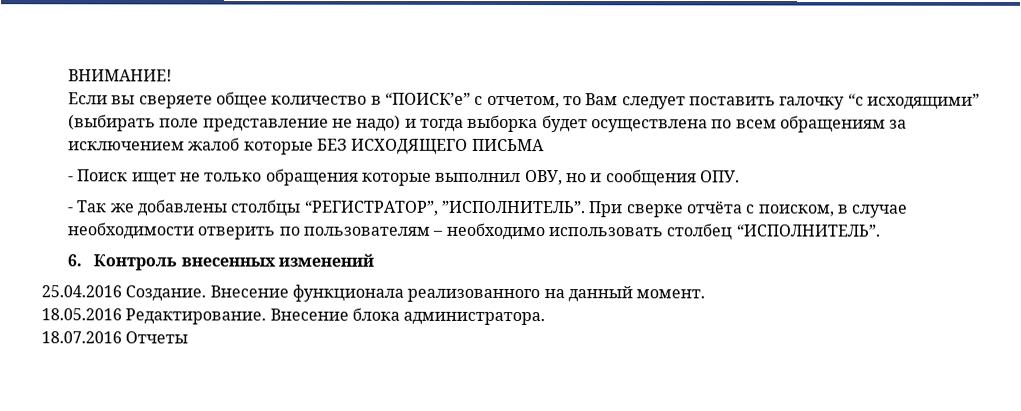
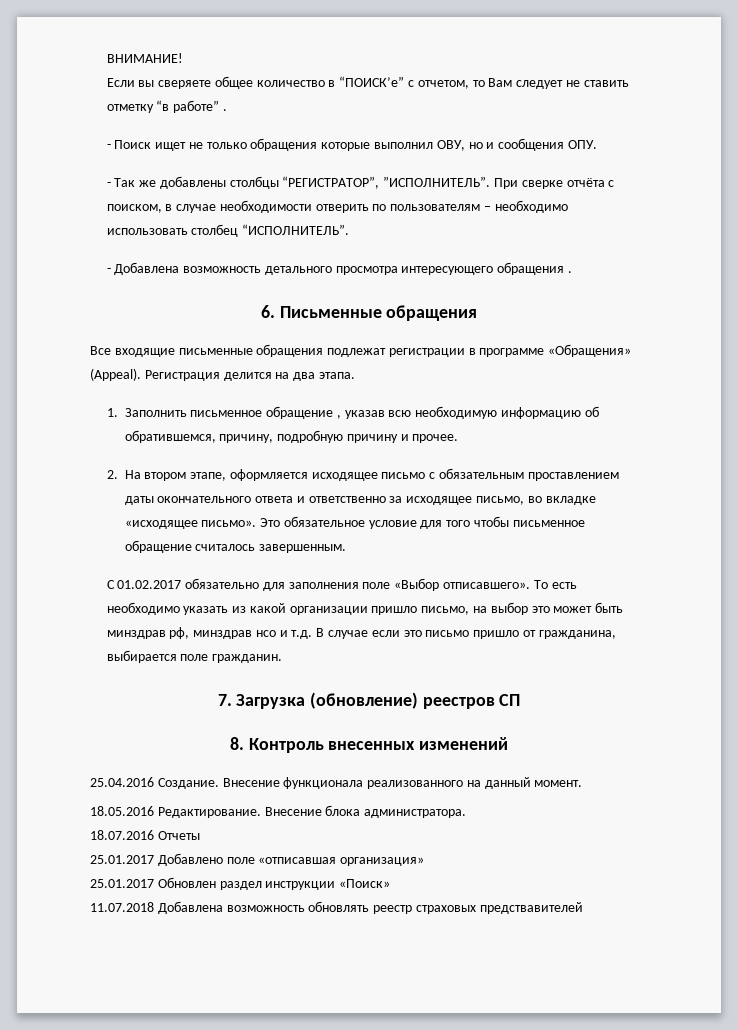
- Если вы сверяете общее количество в “ПОИСК’е” с отчетом, то Вам следует поставить галочку “с исходящими” (выбирать поле представление не надо) и тогда выборка будет осуществлена по всем обращениям за исключением жалоб которые БЕЗ ИСХОДЯЩЕГО ПИСЬМА
+ Если вы сверяете общее количество в “ПОИСК’е” с отчетом, то Вам следует не ставить отметку “в работе” .
- 6. Контроль внесенных изменений
+ - Добавлена возможность детального просмотра интересующего обращения .
+ 6. Письменные обращения
+ Все входящие письменные обращения подлежат регистрации в программе «Обращения» (Appeal). Регистрация делится на два этапа.
+ 1. Заполнить письменное обращение , указав всю необходимую информацию об обратившемся, причину, подробную причину и прочее.
+ 2. На втором этапе, оформляется исходящее письмо с обязательным проставлением даты окончательного ответа и ответственно за исходящее письмо, во вкладке «исходящее письмо». Это обязательное условие для того чтобы письменное обращение считалось завершенным.
+ С 01.02.2017 обязательно для заполнения поле «Выбор отписавшего». То есть необходимо указать из какой организации пришло письмо, на выбор это может быть минздрав рф, минздрав нсо и т.д. В случае если это письмо пришло от гражданина, выбирается поле гражданин.
+ 7. Загрузка (обновление) реестров СП
+ 8. Контроль внесенных изменений
+ 25.01.2017 Добавлено поле «отписавшая организация»
+ 25.01.2017 Обновлен раздел инструкции «Поиск»
+ 11.07.2018 Добавлена возможность обновлять реестр страховых предствавителей

